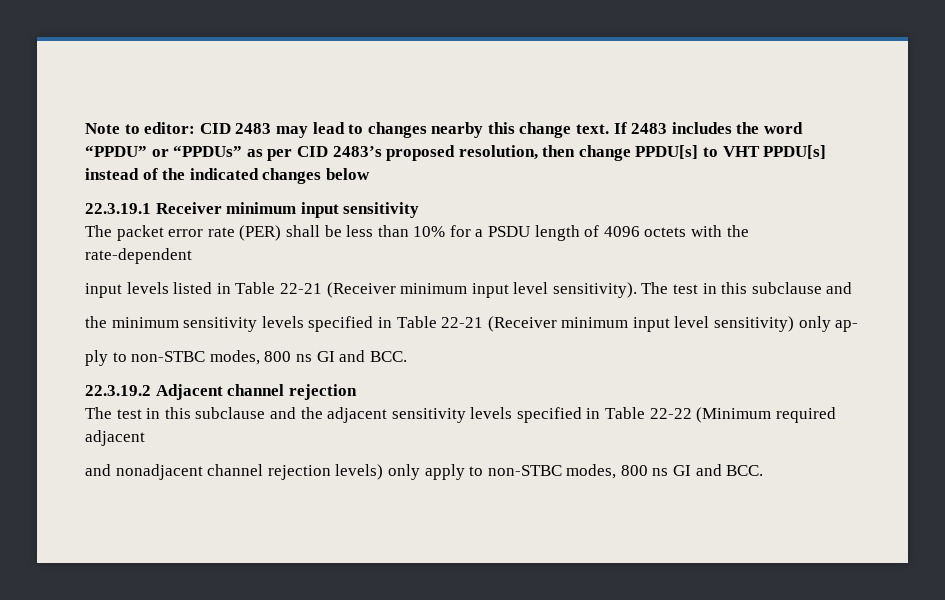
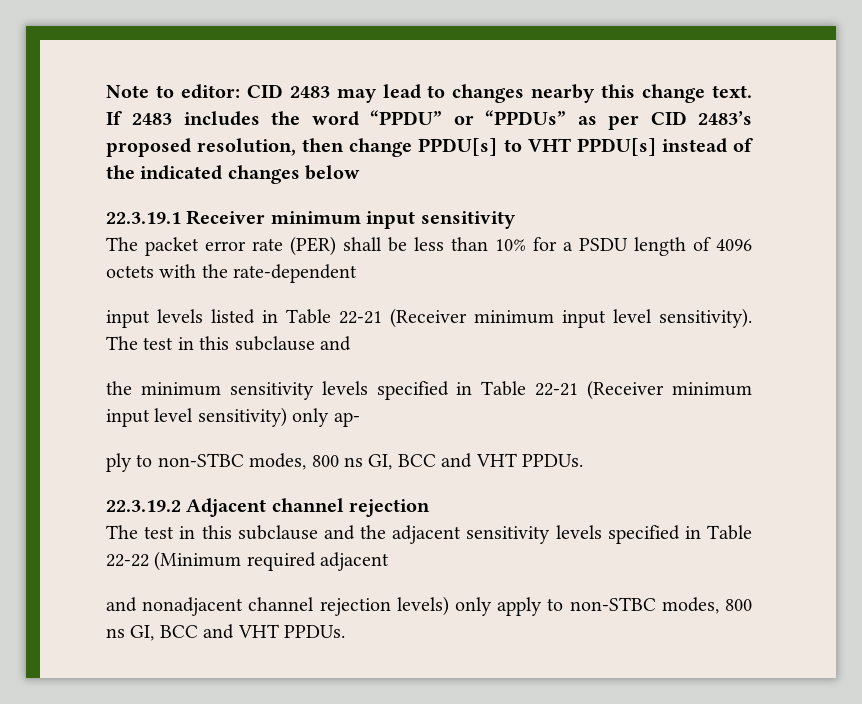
- ply to non-STBC modes, 800 ns GI and BCC.
+ ply to non-STBC modes, 800 ns GI, BCC and VHT PPDUs.
- and nonadjacent channel rejection levels) only apply to non-STBC modes, 800 ns GI and BCC.
+ and nonadjacent channel rejection levels) only apply to non-STBC modes, 800 ns GI, BCC and VHT PPDUs.

